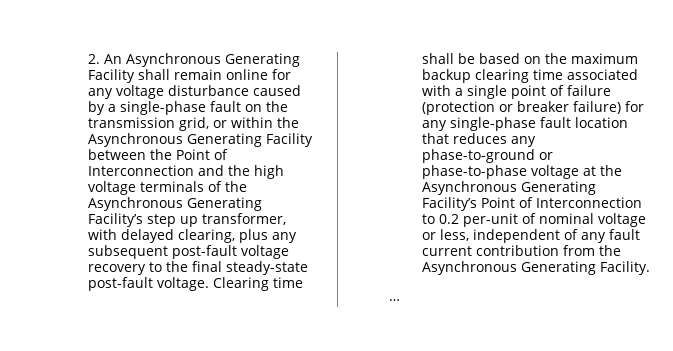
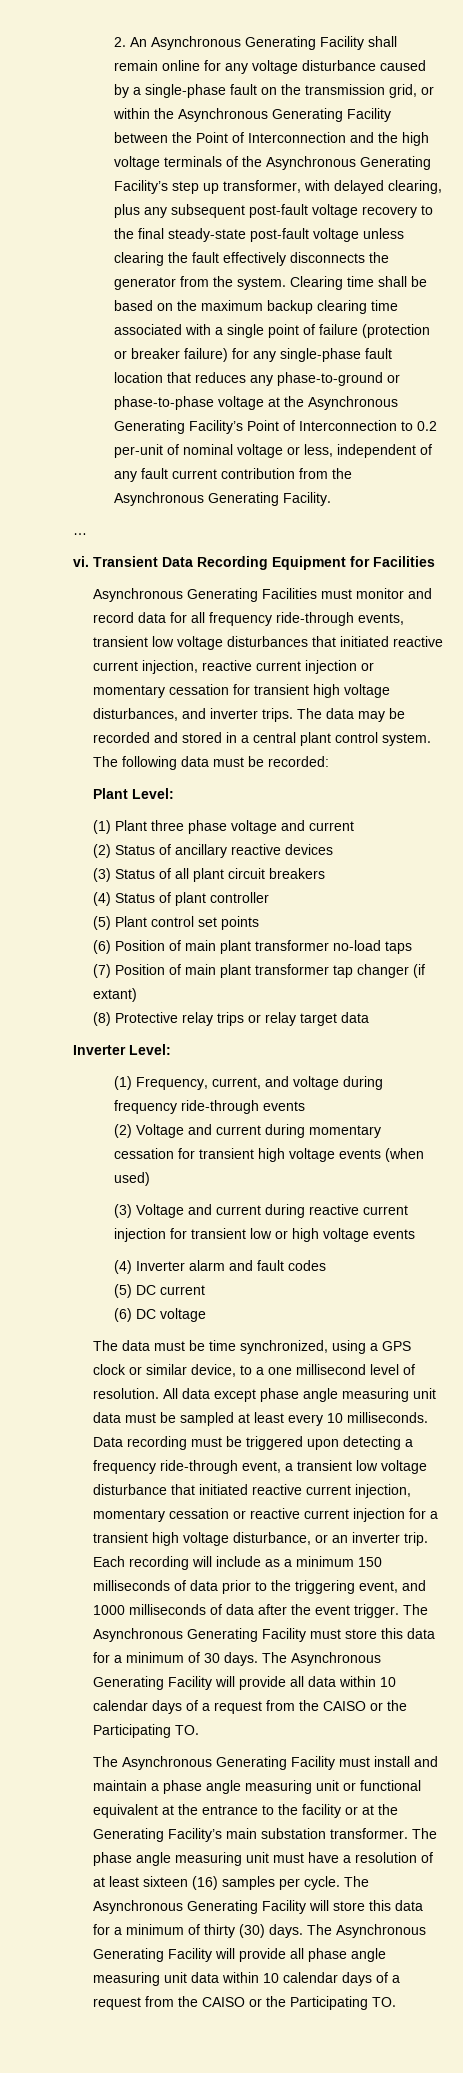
- 2. An Asynchronous Generating Facility shall remain online for any voltage disturbance caused by a single-phase fault on the transmission grid, or within the Asynchronous Generating Facility between the Point of Interconnection and the high voltage terminals of the Asynchronous Generating Facility’s step up transformer, with delayed clearing, plus any subsequent post-fault voltage recovery to the final steady-state post-fault voltage.
+ 2. An Asynchronous Generating Facility shall remain online for any voltage disturbance caused by a single-phase fault on the transmission grid, or within the Asynchronous Generating Facility between the Point of Interconnection and the high voltage terminals of the Asynchronous Generating Facility’s step up transformer, with delayed clearing, plus any subsequent post-fault voltage recovery to the final steady-state post-fault voltage unless clearing the fault effectively disconnects the generator from the system.
+ vi. Transient Data Recording Equipment for Facilities
+ Asynchronous Generating Facilities must monitor and record data for all frequency ride-through events, transient low voltage disturbances that initiated reactive current injection, reactive current injection or momentary cessation for transient high voltage disturbances, and inverter trips. The data may be recorded and stored in a central plant control system. The following data must be recorded:
+ Plant Level:
+ (1) Plant three phase voltage and current
+ (2) Status of ancillary reactive devices
+ (3) Status of all plant circuit breakers
+ (4) Status of plant controller
+ (5) Plant control set points
+ (6) Position of main plant transformer no-load taps
+ (7) Position of main plant transformer tap changer (if extant)
+ (8) Protective relay trips or relay target data
+ Inverter Level:
+ (1) Frequency, current, and voltage during frequency ride-through events
+ (2) Voltage and current during momentary cessation for transient high voltage events (when used)
+ (3) Voltage and current during reactive current injection for transient low or high voltage events
+ (4) Inverter alarm and fault codes
+ (5) DC current
+ (6) DC voltage
+ The data must be time synchronized, using a GPS clock or similar device, to a one millisecond level of resolution. All data except phase angle measuring unit data must be sampled at least every 10 milliseconds. Data recording must be triggered upon detecting a frequency ride-through event, a transient low voltage disturbance that initiated reactive current injection, momentary cessation or reactive current injection for a transient high voltage disturbance, or an inverter trip. Each recording will include as a minimum 150 milliseconds of data prior to the triggering event, and 1000 milliseconds of data after the event trigger. The Asynchronous Generating Facility must store this data for a minimum of 30 days. The Asynchronous Generating Facility will provide all data within 10 calendar days of a request from the CAISO or the Participating TO.
+ The Asynchronous Generating Facility must install and maintain a phase angle measuring unit or functional equivalent at the entrance to the facility or at the Generating Facility’s main substation transformer. The phase angle measuring unit must have a resolution of at least sixteen (16) samples per cycle. The Asynchronous Generating Facility will store this data for a minimum of thirty (30) days. The Asynchronous Generating Facility will provide all phase angle measuring unit data within 10 calendar days of a request from the CAISO or the Participating TO.

